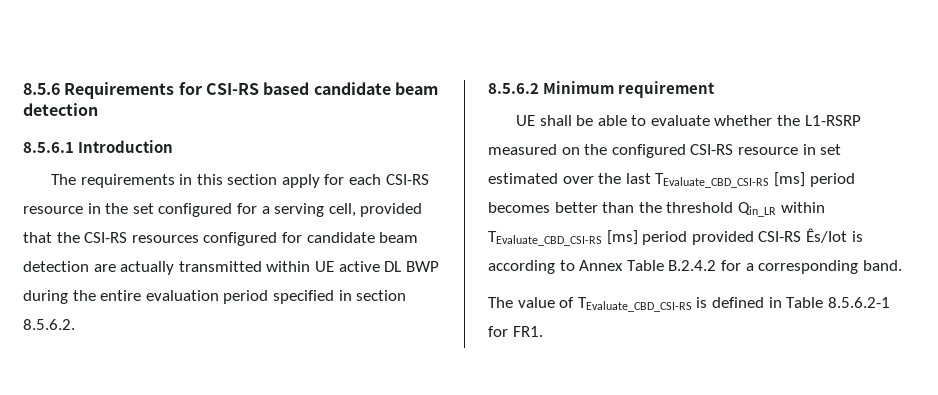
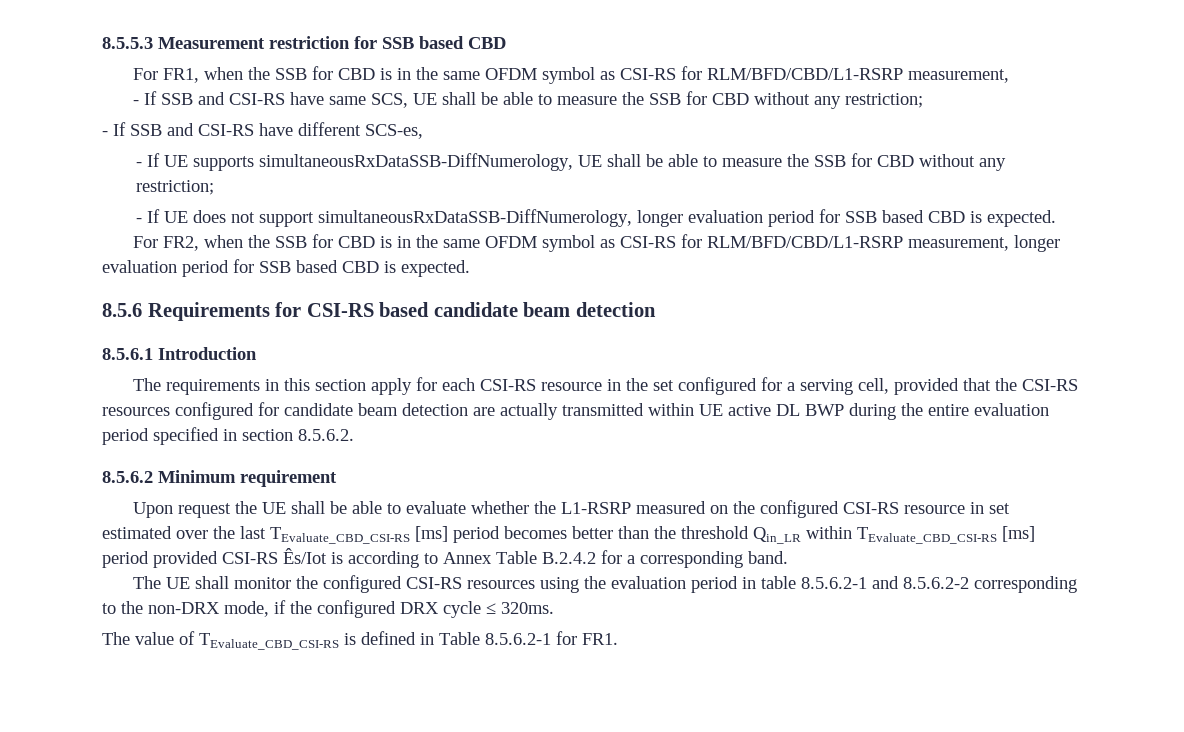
+ 8.5.5.3 Measurement restriction for SSB based CBD
+ For FR1, when the SSB for CBD is in the same OFDM symbol as CSI-RS for RLM/BFD/CBD/L1-RSRP measurement,
+ - If SSB and CSI-RS have same SCS, UE shall be able to measure the SSB for CBD without any restriction;
+ - If SSB and CSI-RS have different SCS-es,
+ - If UE supports simultaneousRxDataSSB-DiffNumerology, UE shall be able to measure the SSB for CBD without any restriction;
+ - If UE does not support simultaneousRxDataSSB-DiffNumerology, longer evaluation period for SSB based CBD is expected.
+ For FR2, when the SSB for CBD is in the same OFDM symbol as CSI-RS for RLM/BFD/CBD/L1-RSRP measurement, longer evaluation period for SSB based CBD is expected.
- UE shall be able to evaluate whether the L1-RSRP measured on the configured CSI-RS resource in set estimated over the last TEvaluate_CBD_CSI-RS [ms] period becomes better than the threshold Qin_LR within TEvaluate_CBD_CSI-RS [ms] period provided CSI-RS Ês/Iot is according to Annex Table B.2.4.2 for a corresponding band.
+ Upon request the UE shall be able to evaluate whether the L1-RSRP measured on the configured CSI-RS resource in set estimated over the last TEvaluate_CBD_CSI-RS [ms] period becomes better than the threshold Qin_LR within TEvaluate_CBD_CSI-RS [ms] period provided CSI-RS Ês/Iot is according to Annex Table B.2.4.2 for a corresponding band.
+ The UE shall monitor the configured CSI-RS resources using the evaluation period in table 8.5.6.2-1 and 8.5.6.2-2 corresponding to the non-DRX mode, if the configured DRX cycle ≤ 320ms.

